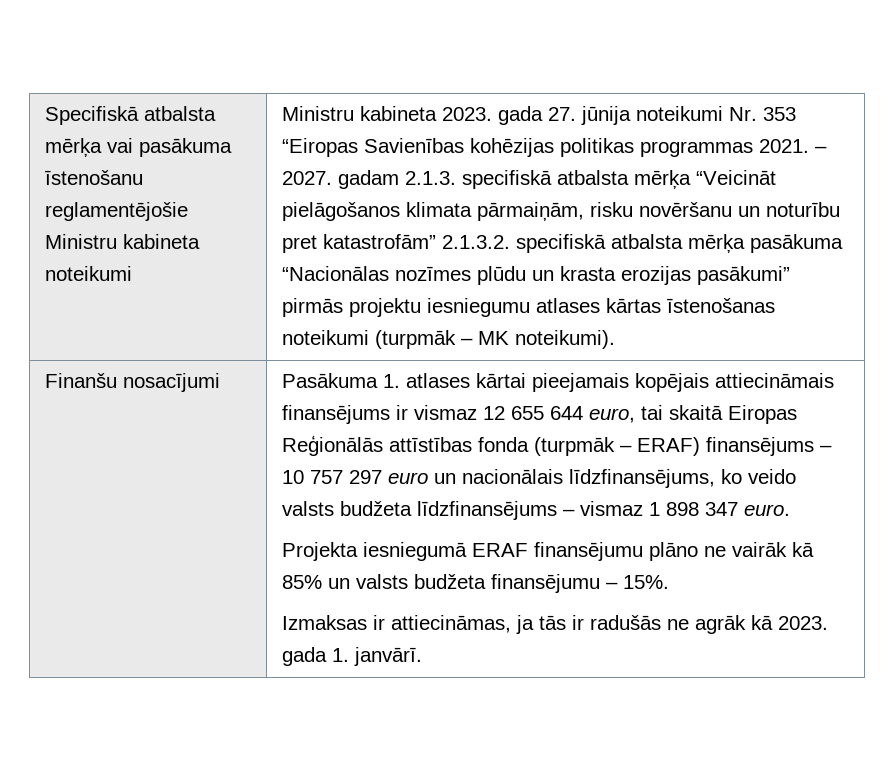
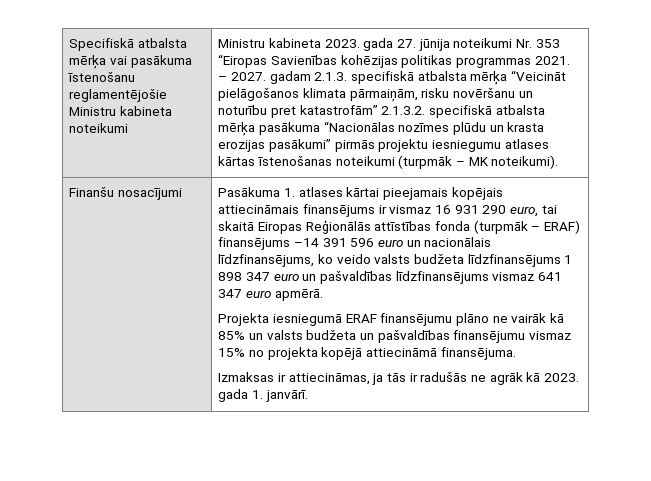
- Pasākuma 1. atlases kārtai pieejamais kopējais attiecināmais finansējums ir vismaz 12 655 644 euro, tai skaitā Eiropas Reģionālās attīstības fonda (turpmāk – ERAF) finansējums – 10 757 297 euro un nacionālais līdzfinansējums, ko veido valsts budžeta līdzfinansējums – vismaz 1 898 347 euro.
+ Pasākuma 1. atlases kārtai pieejamais kopējais attiecināmais finansējums ir vismaz 16 931 290 euro, tai skaitā Eiropas Reģionālās attīstības fonda (turpmāk – ERAF) finansējums –14 391 596 euro un nacionālais līdzfinansējums, ko veido valsts budžeta līdzfinansējums 1 898 347 euro un pašvaldības līdzfinansējums vismaz 641 347 euro apmērā.
- Projekta iesniegumā ERAF finansējumu plāno ne vairāk kā 85% un valsts budžeta finansējumu – 15%.
+ Projekta iesniegumā ERAF finansējumu plāno ne vairāk kā 85% un valsts budžeta un pašvaldības finansējumu vismaz 15% no projekta kopējā attiecināmā finansējuma.

